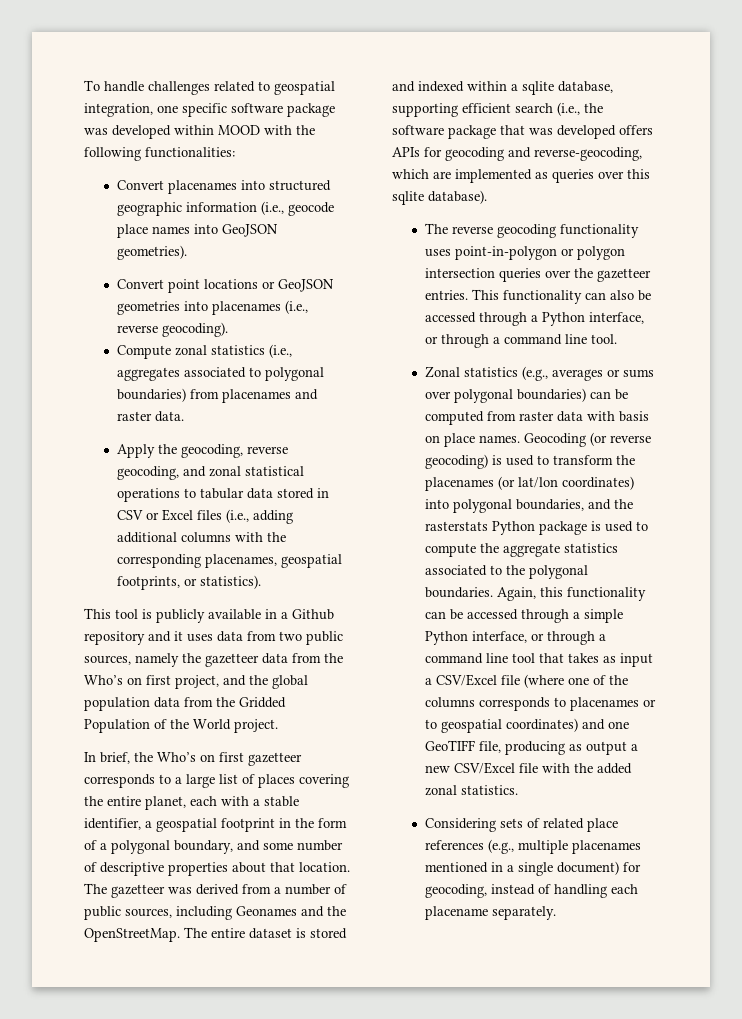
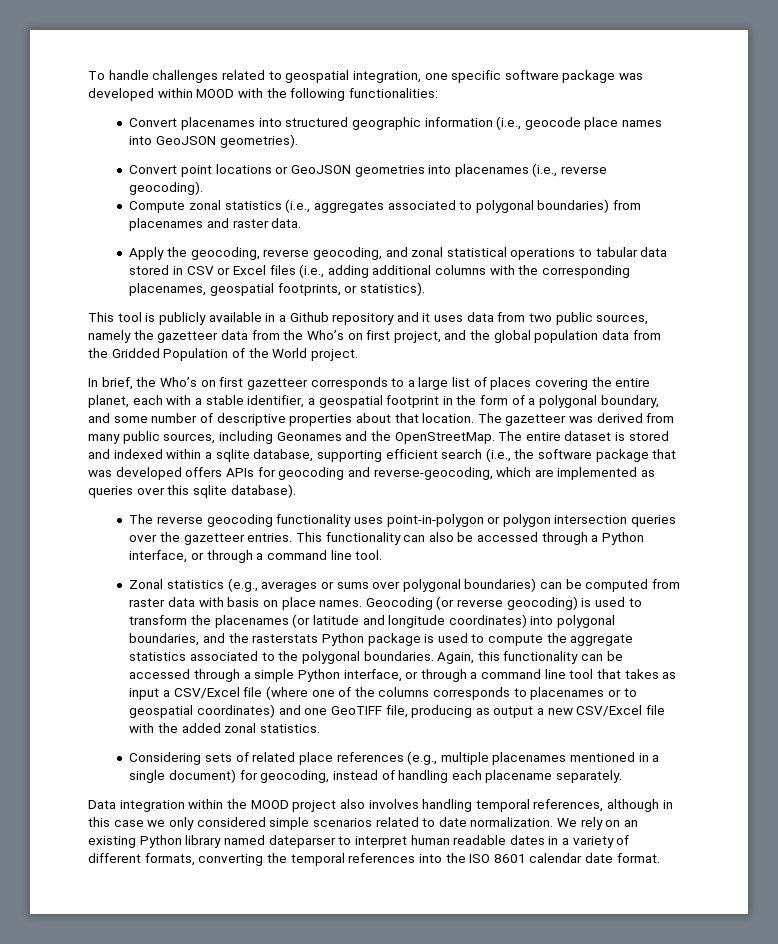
- The gazetteer was derived from a number of public sources, including Geonames and the OpenStreetMap.
+ The gazetteer was derived from many public sources, including Geonames and the OpenStreetMap.
- Geocoding (or reverse geocoding) is used to transform the placenames (or lat/lon coordinates) into polygonal boundaries, and the rasterstats Python package is used to compute the aggregate statistics associated to the polygonal boundaries.
+ Geocoding (or reverse geocoding) is used to transform the placenames (or latitude and longitude coordinates) into polygonal boundaries, and the rasterstats Python package is used to compute the aggregate statistics associated to the polygonal boundaries.
+ Data integration within the MOOD project also involves handling temporal references, although in this case we only considered simple scenarios related to date normalization. We rely on an existing Python library named dateparser to interpret human readable dates in a variety of different formats, converting the temporal references into the ISO 8601 calendar date format.

